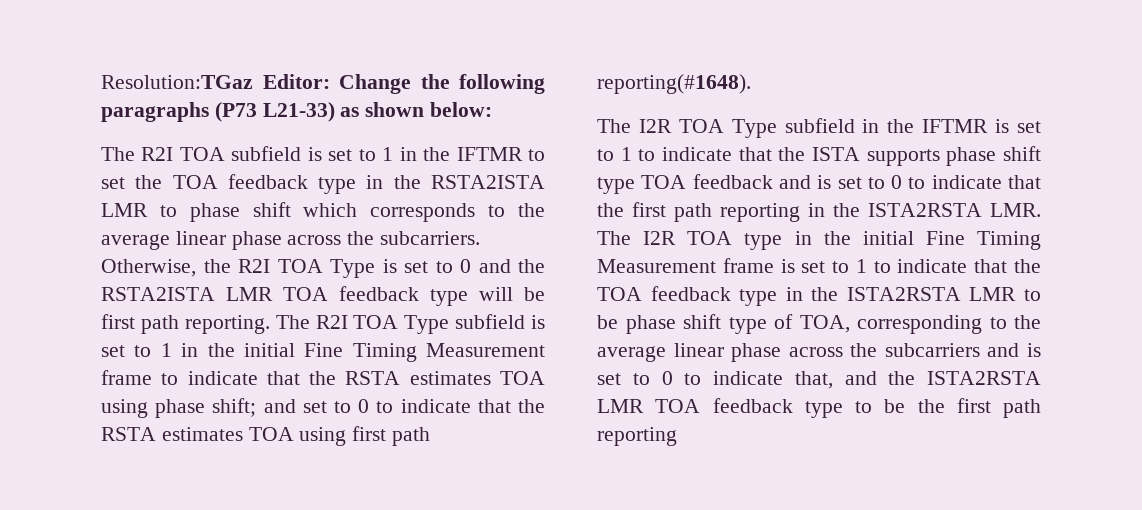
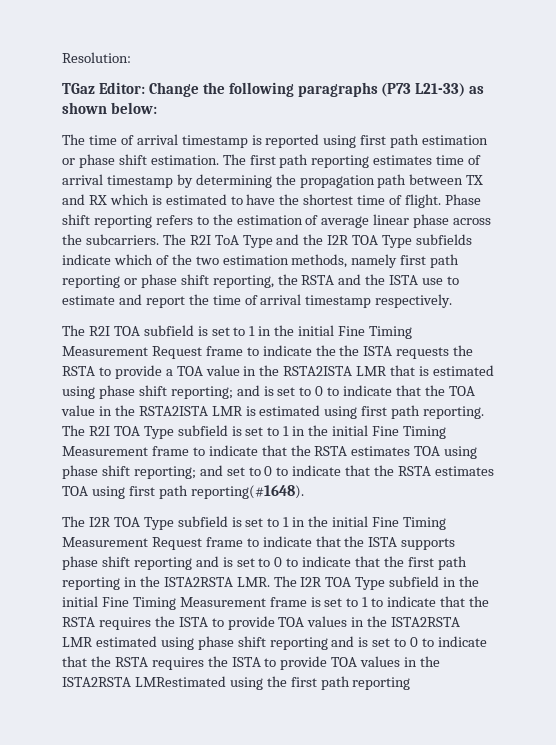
- Resolution:TGaz Editor: Change the following paragraphs (P73 L21-33) as shown below:
+ Resolution:
+ TGaz Editor: Change the following paragraphs (P73 L21-33) as shown below:
+ The time of arrival timestamp is reported using first path estimation or phase shift estimation. The first path reporting estimates time of arrival timestamp by determining the propagation path between TX and RX which is estimated to have the shortest time of flight. Phase shift reporting refers to the estimation of average linear phase across the subcarriers. The R2I ToA Type and the I2R TOA Type subfields indicate which of the two estimation methods, namely first path reporting or phase shift reporting, the RSTA and the ISTA use to estimate and report the time of arrival timestamp respectively.
- The R2I TOA subfield is set to 1 in the IFTMR to set the TOA feedback type in the RSTA2ISTA LMR to phase shift which corresponds to the average linear phase across the subcarriers. Otherwise, the R2I TOA Type is set to 0 and the RSTA2ISTA LMR TOA feedback type will be first path reporting.
+ The R2I TOA subfield is set to 1 in the initial Fine Timing Measurement Request frame to indicate the the ISTA requests the RSTA to provide a TOA value in the RSTA2ISTA LMR that is estimated using phase shift reporting; and is set to 0 to indicate that the TOA value in the RSTA2ISTA LMR is estimated using first path reporting.
- The R2I TOA Type subfield is set to 1 in the initial Fine Timing Measurement frame to indicate that the RSTA estimates TOA using phase shift; and set to 0 to indicate that the RSTA estimates TOA using first path reporting(#1648).
+ The R2I TOA Type subfield is set to 1 in the initial Fine Timing Measurement frame to indicate that the RSTA estimates TOA using phase shift reporting; and set to 0 to indicate that the RSTA estimates TOA using first path reporting(#1648).
- The I2R TOA Type subfield in the IFTMR is set to 1 to indicate that the ISTA supports phase shift type TOA feedback and is set to 0 to indicate that the first path reporting in the ISTA2RSTA LMR. The I2R TOA type in the initial Fine Timing Measurement frame is set to 1 to indicate that the TOA feedback type in the ISTA2RSTA LMR to be phase shift type of TOA, corresponding to the average linear phase across the subcarriers and is set to 0 to indicate that, and the ISTA2RSTA LMR TOA feedback type to be the first path reporting
+ The I2R TOA Type subfield is set to 1 in the initial Fine Timing Measurement Request frame to indicate that the ISTA supports phase shift reporting and is set to 0 to indicate that the first path reporting in the ISTA2RSTA LMR. The I2R TOA Type subfield in the initial Fine Timing Measurement frame is set to 1 to indicate that the RSTA requires the ISTA to provide TOA values in the ISTA2RSTA LMR estimated using phase shift reporting and is set to 0 to indicate that the RSTA requires the ISTA to provide TOA values in the ISTA2RSTA LMRestimated using the first path reporting

